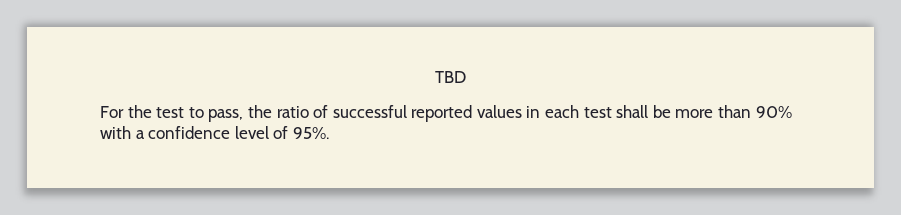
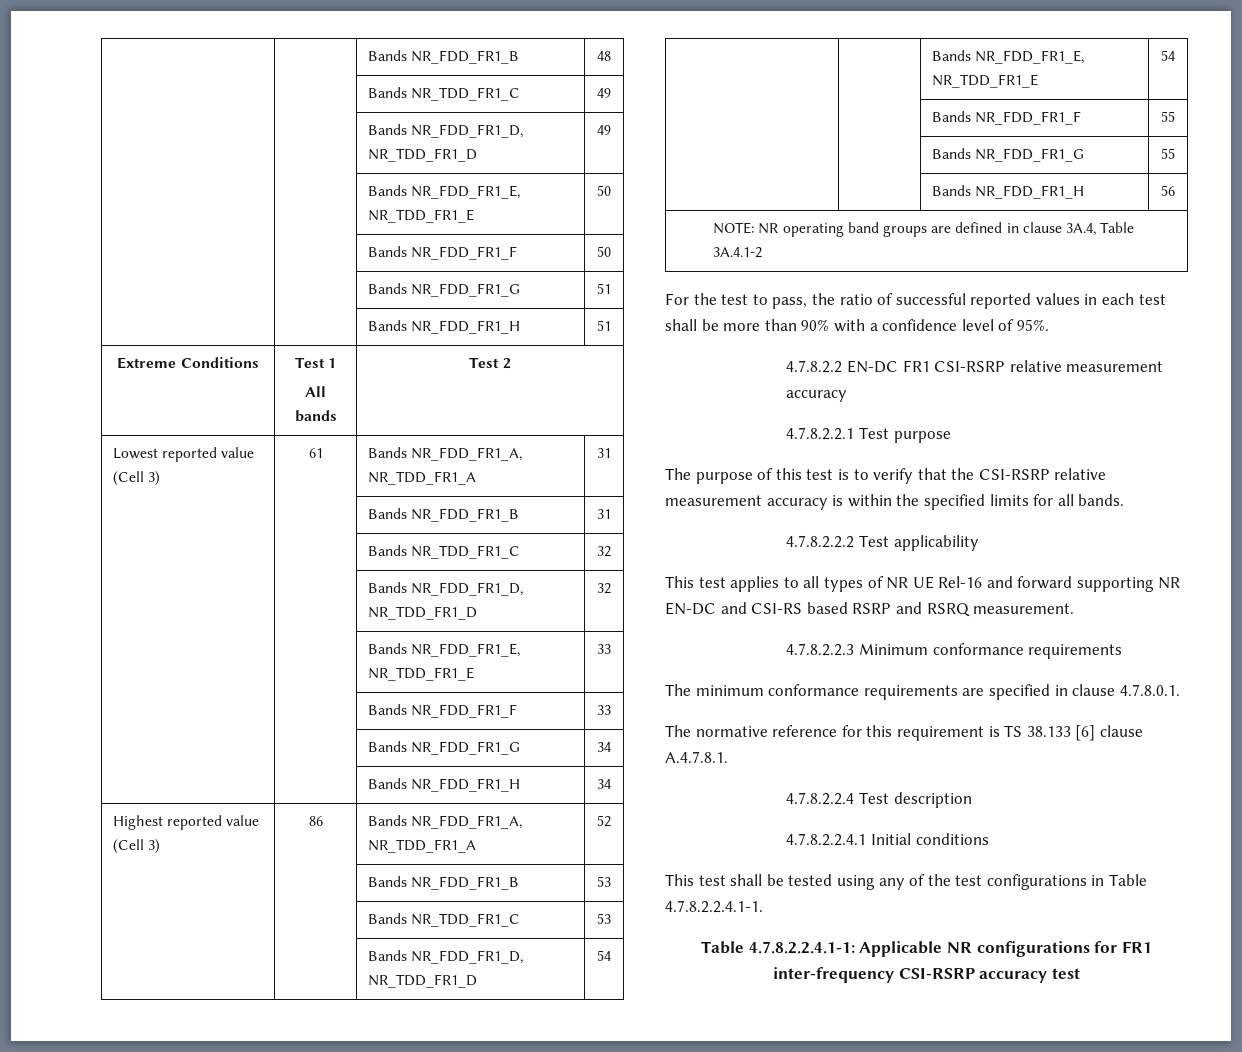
- TBD
+ | | Bands NR_FDD_FR1_B | 48
+ | | Bands NR_TDD_FR1_C | 49
+ | | Bands NR_FDD_FR1_D, NR_TDD_FR1_D | 49
+ | | Bands NR_FDD_FR1_E, NR_TDD_FR1_E | 50
+ | | Bands NR_FDD_FR1_F | 50
+ | | Bands NR_FDD_FR1_G | 51
+ | | Bands NR_FDD_FR1_H | 51
+ Extreme Conditions | Test 1
+ All bands | Test 2
+ Lowest reported value (Cell 3) | 61 | Bands NR_FDD_FR1_A, NR_TDD_FR1_A | 31
+ | | Bands NR_FDD_FR1_B | 31
+ | | Bands NR_TDD_FR1_C | 32
+ | | Bands NR_FDD_FR1_D, NR_TDD_FR1_D | 32
+ | | Bands NR_FDD_FR1_E, NR_TDD_FR1_E | 33
+ | | Bands NR_FDD_FR1_F | 33
+ | | Bands NR_FDD_FR1_G | 34
+ | | Bands NR_FDD_FR1_H | 34
+ Highest reported value (Cell 3) | 86 | Bands NR_FDD_FR1_A, NR_TDD_FR1_A | 52
+ | | Bands NR_FDD_FR1_B | 53
+ | | Bands NR_TDD_FR1_C | 53
+ | | Bands NR_FDD_FR1_D, NR_TDD_FR1_D | 54
+ | | Bands NR_FDD_FR1_E, NR_TDD_FR1_E | 54
+ | | Bands NR_FDD_FR1_F | 55
+ | | Bands NR_FDD_FR1_G | 55
+ | | Bands NR_FDD_FR1_H | 56
+ NOTE: NR operating band groups are defined in clause 3A.4, Table 3A.4.1-2
+ 4.7.8.2.2 EN-DC FR1 CSI-RSRP relative measurement accuracy
+ 4.7.8.2.2.1 Test purpose
+ The purpose of this test is to verify that the CSI-RSRP relative measurement accuracy is within the specified limits for all bands.
+ 4.7.8.2.2.2 Test applicability
+ This test applies to all types of NR UE Rel-16 and forward supporting NR EN-DC and CSI-RS based RSRP and RSRQ measurement.
+ 4.7.8.2.2.3 Minimum conformance requirements
+ The minimum conformance requirements are specified in clause 4.7.8.0.1.
+ The normative reference for this requirement is TS 38.133 [6] clause A.4.7.8.1.
+ 4.7.8.2.2.4 Test description
+ 4.7.8.2.2.4.1 Initial conditions
+ This test shall be tested using any of the test configurations in Table 4.7.8.2.2.4.1-1.
+ Table 4.7.8.2.2.4.1-1: Applicable NR configurations for FR1 inter-frequency CSI-RSRP accuracy test

